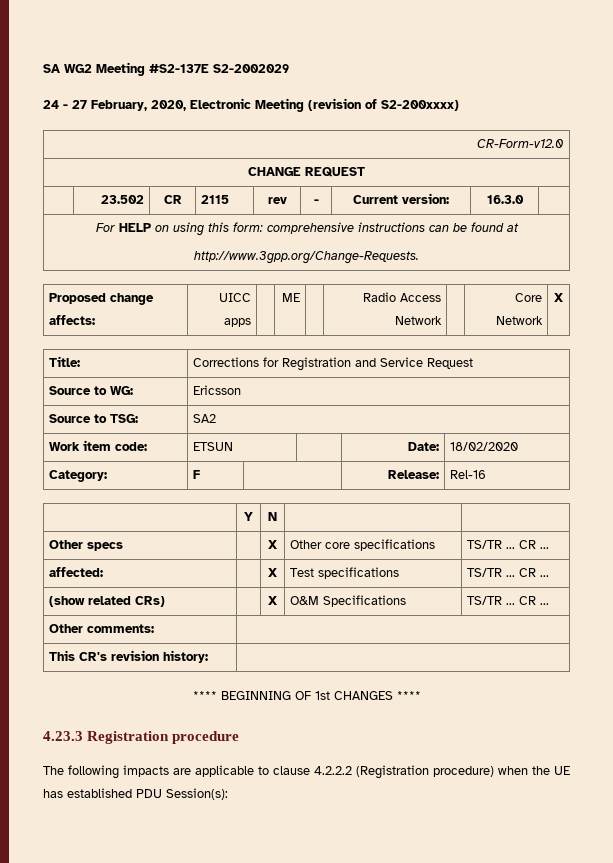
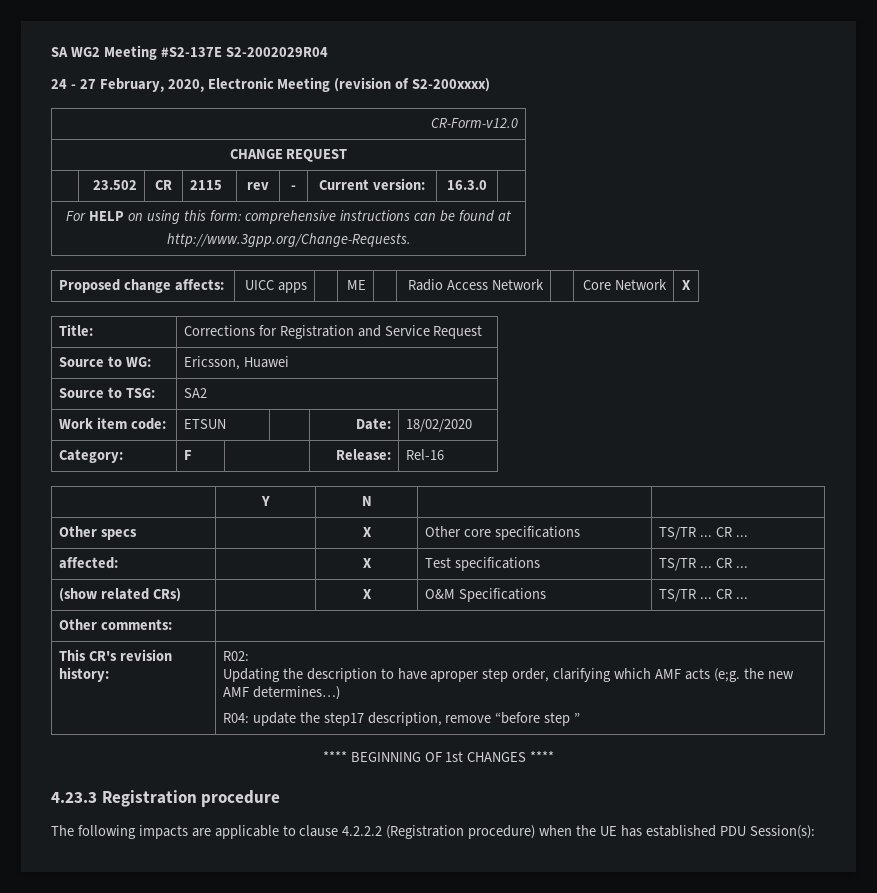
- SA WG2 Meeting #S2-137E S2-2002029
+ SA WG2 Meeting #S2-137E S2-2002029R04
- Source to WG: | Ericsson
+ Source to WG: | Ericsson, Huawei
- This CR's revision history: |
+ This CR's revision history: | R02:
+ Updating the description to have aproper step order, clarifying which AMF acts (e;g. the new AMF determines…)
+ R04: update the step17 description, remove “before step ”

